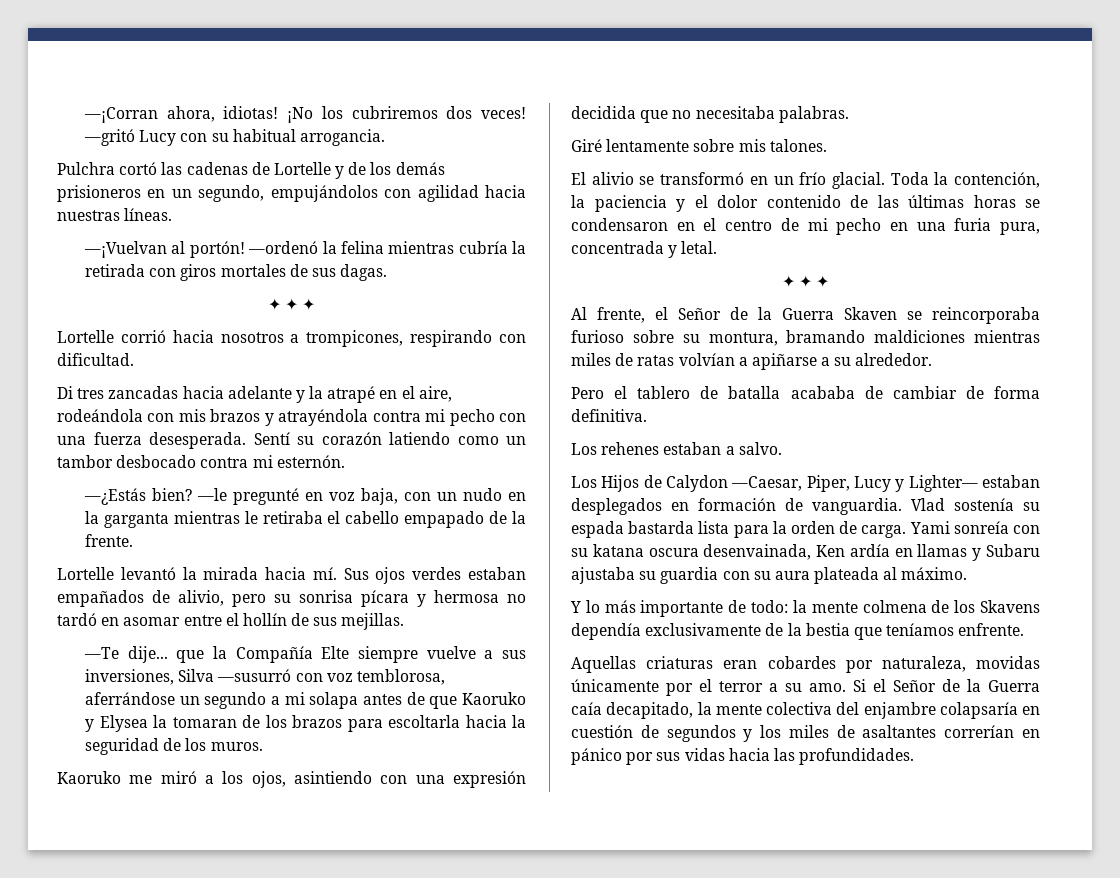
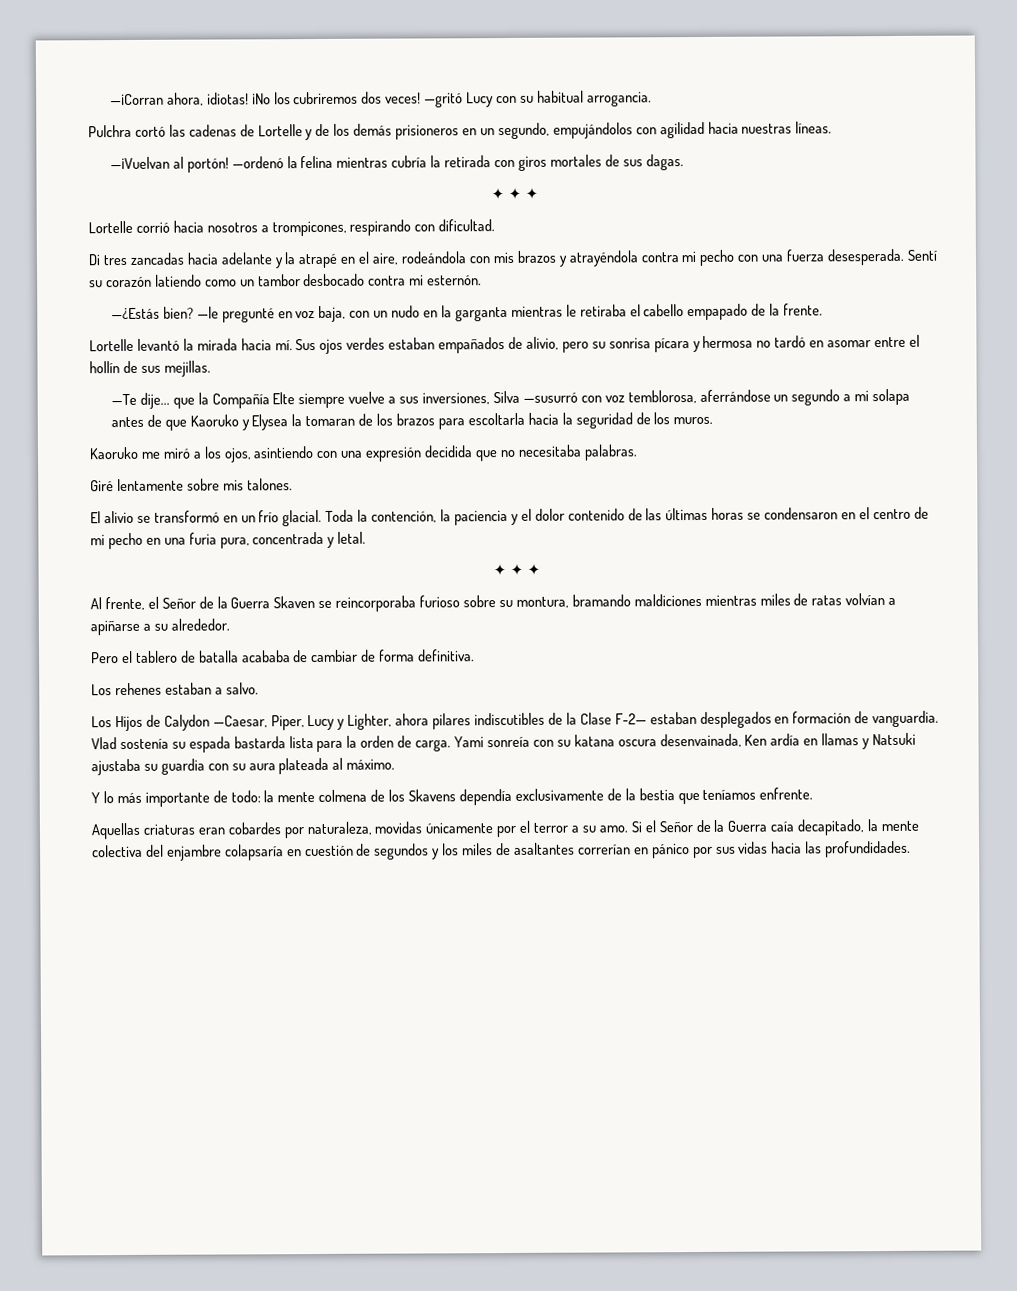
- Los Hijos de Calydon —Caesar, Piper, Lucy y Lighter— estaban desplegados en formación de vanguardia.
+ Los Hijos de Calydon —Caesar, Piper, Lucy y Lighter, ahora pilares indiscutibles de la Clase F-2— estaban desplegados en formación de vanguardia.
- Yami sonreía con su katana oscura desenvainada, Ken ardía en llamas y Subaru ajustaba su guardia con su aura plateada al máximo.
+ Yami sonreía con su katana oscura desenvainada, Ken ardía en llamas y Natsuki ajustaba su guardia con su aura plateada al máximo.

